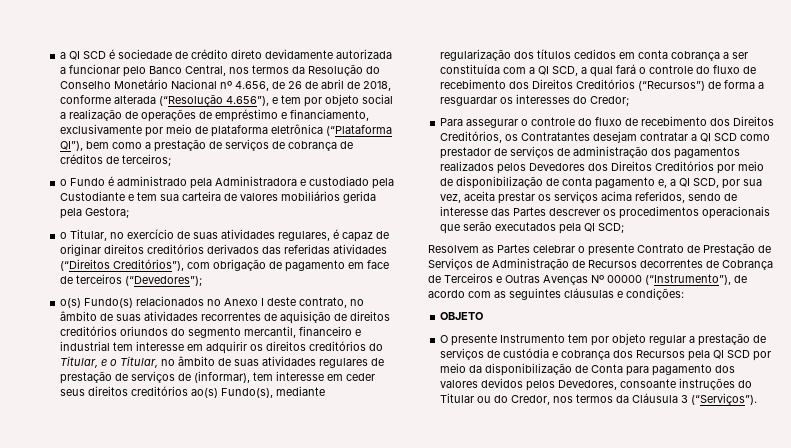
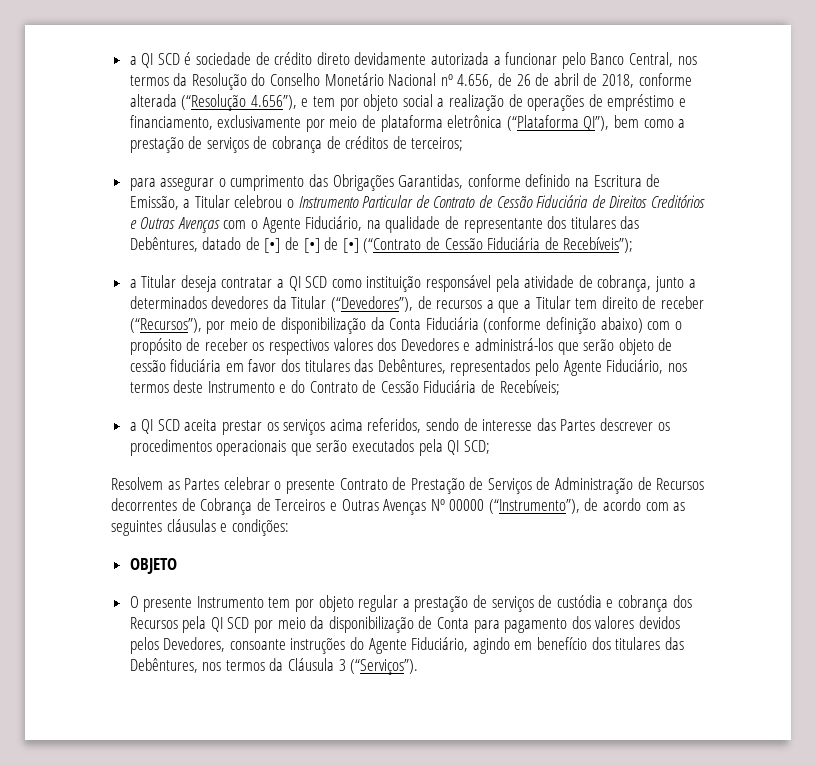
- o Fundo é administrado pela Administradora e custodiado pela Custodiante e tem sua carteira de valores mobiliários gerida pela Gestora;
- o Titular, no exercício de suas atividades regulares, é capaz de originar direitos creditórios derivados das referidas atividades (“Direitos Creditórios”), com obrigação de pagamento em face de terceiros (“Devedores”);
- o(s) Fundo(s) relacionados no Anexo I deste contrato, no âmbito de suas atividades recorrentes de aquisição de direitos creditórios oriundos do segmento mercantil, financeiro e industrial tem interesse em adquirir os direitos creditórios do Titular, e o Titular, no âmbito de suas atividades regulares de prestação de serviços de (informar), tem interesse em ceder seus direitos creditórios ao(s) Fundo(s), mediante regularização dos títulos cedidos em conta cobrança a ser constituída com a QI SCD, a qual fará o controle do fluxo de recebimento dos Direitos Creditórios (“Recursos”) de forma a resguardar os interesses do Credor;
- Para assegurar o controle do fluxo de recebimento dos Direitos Creditórios, os Contratantes desejam contratar a QI SCD como prestador de serviços de administração dos pagamentos realizados pelos Devedores dos Direitos Creditórios por meio de disponibilização de conta pagamento e, a QI SCD, por sua vez, aceita prestar os serviços acima referidos, sendo de interesse das Partes descrever os procedimentos operacionais que serão executados pela QI SCD;
+ para assegurar o cumprimento das Obrigações Garantidas, conforme definido na Escritura de Emissão, a Titular celebrou o Instrumento Particular de Contrato de Cessão Fiduciária de Direitos Creditórios e Outras Avenças com o Agente Fiduciário, na qualidade de representante dos titulares das Debêntures, datado de [•] de [•] de [•] (“Contrato de Cessão Fiduciária de Recebíveis”);
+ a Titular deseja contratar a QI SCD como instituição responsável pela atividade de cobrança, junto a determinados devedores da Titular (“Devedores”), de recursos a que a Titular tem direito de receber (“Recursos”), por meio de disponibilização da Conta Fiduciária (conforme definição abaixo) com o propósito de receber os respectivos valores dos Devedores e administrá-los que serão objeto de cessão fiduciária em favor dos titulares das Debêntures, representados pelo Agente Fiduciário, nos termos deste Instrumento e do Contrato de Cessão Fiduciária de Recebíveis;
+ a QI SCD aceita prestar os serviços acima referidos, sendo de interesse das Partes descrever os procedimentos operacionais que serão executados pela QI SCD;
- O presente Instrumento tem por objeto regular a prestação de serviços de custódia e cobrança dos Recursos pela QI SCD por meio da disponibilização de Conta para pagamento dos valores devidos pelos Devedores, consoante instruções do Titular ou do Credor, nos termos da Cláusula 3 (“Serviços”).
+ O presente Instrumento tem por objeto regular a prestação de serviços de custódia e cobrança dos Recursos pela QI SCD por meio da disponibilização de Conta para pagamento dos valores devidos pelos Devedores, consoante instruções do Agente Fiduciário, agindo em benefício dos titulares das Debêntures, nos termos da Cláusula 3 (“Serviços”).

